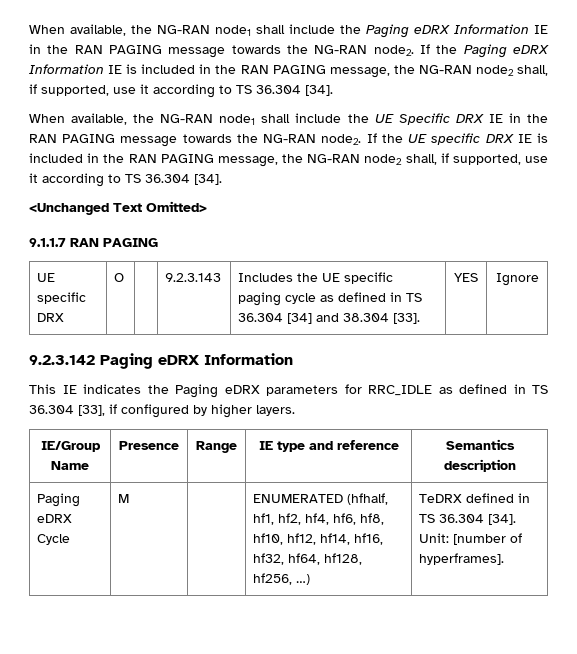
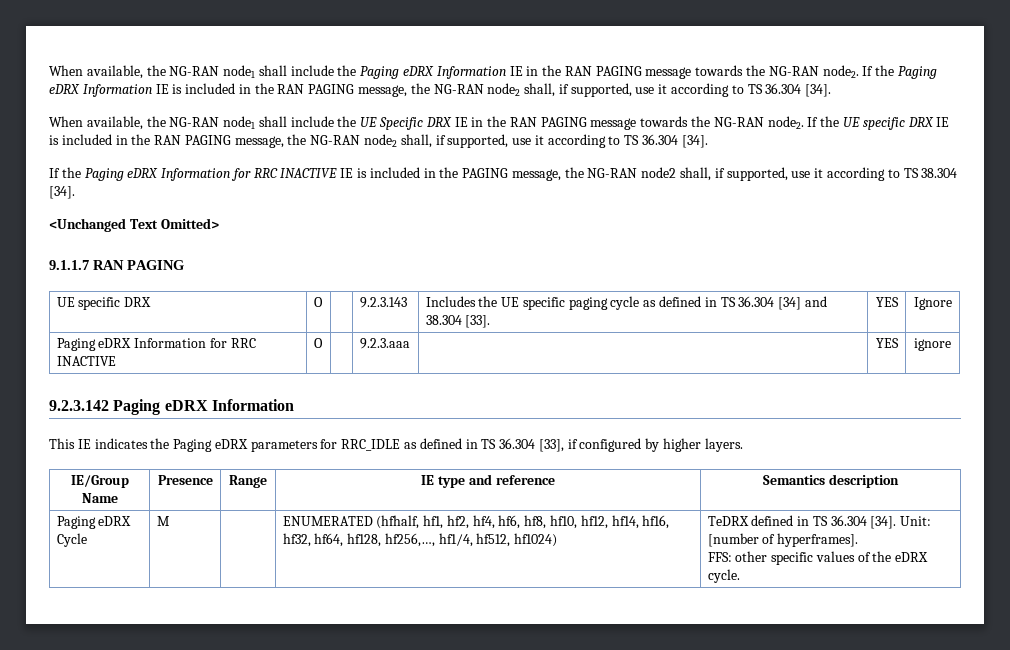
+ If the Paging eDRX Information for RRC INACTIVE IE is included in the PAGING message, the NG-RAN node2 shall, if supported, use it according to TS 38.304 [34].
+ Paging eDRX Information for RRC INACTIVE | O | | 9.2.3.aaa | | YES | ignore
- Paging eDRX Cycle | M | | ENUMERATED (hfhalf, hf1, hf2, hf4, hf6, hf8, hf10, hf12, hf14, hf16, hf32, hf64, hf128, hf256, …) | TeDRX defined in TS 36.304 [34]. Unit: [number of hyperframes].
+ Paging eDRX Cycle | M | | ENUMERATED (hfhalf, hf1, hf2, hf4, hf6, hf8, hf10, hf12, hf14, hf16, hf32, hf64, hf128, hf256,…, hf1/4, hf512, hf1024) | TeDRX defined in TS 36.304 [34]. Unit: [number of hyperframes].
+ FFS: other specific values of the eDRX cycle.

